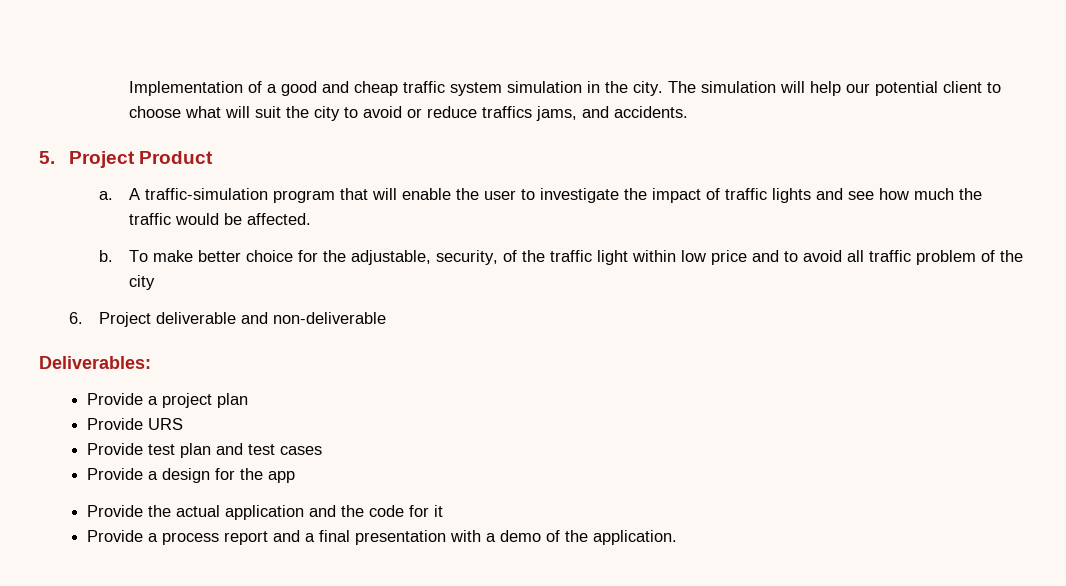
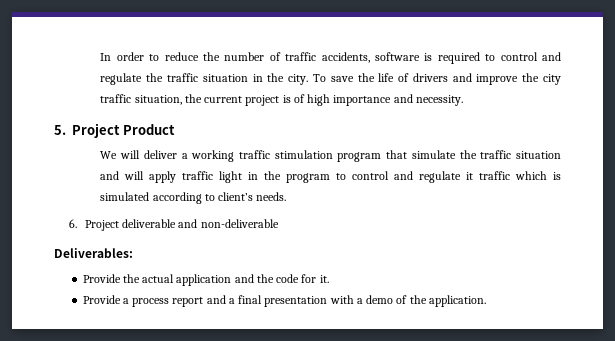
- Implementation of a good and cheap traffic system simulation in the city. The simulation will help our potential client to choose what will suit the city to avoid or reduce traffics jams, and accidents.
+ In order to reduce the number of traffic accidents, software is required to control and regulate the traffic situation in the city. To save the life of drivers and improve the city traffic situation, the current project is of high importance and necessity.
  5. Project Product
- a. A traffic-simulation program that will enable the user to investigate the impact of traffic lights and see how much the traffic would be affected.
- b. To make better choice for the adjustable, security, of the traffic light within low price and to avoid all traffic problem of the city
+ We will deliver a working traffic stimulation program that simulate the traffic situation and will apply traffic light in the program to control and regulate it traffic which is simulated according to client’s needs.
- Provide a project plan
- Provide URS
- Provide test plan and test cases
- Provide a design for the app
- Provide the actual application and the code for it
+ Provide the actual application and the code for it.

